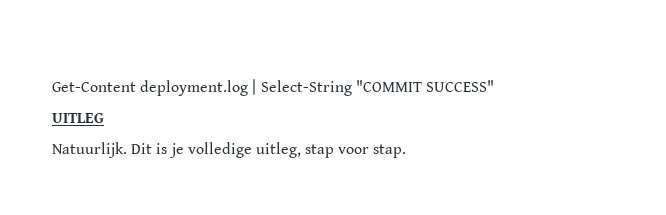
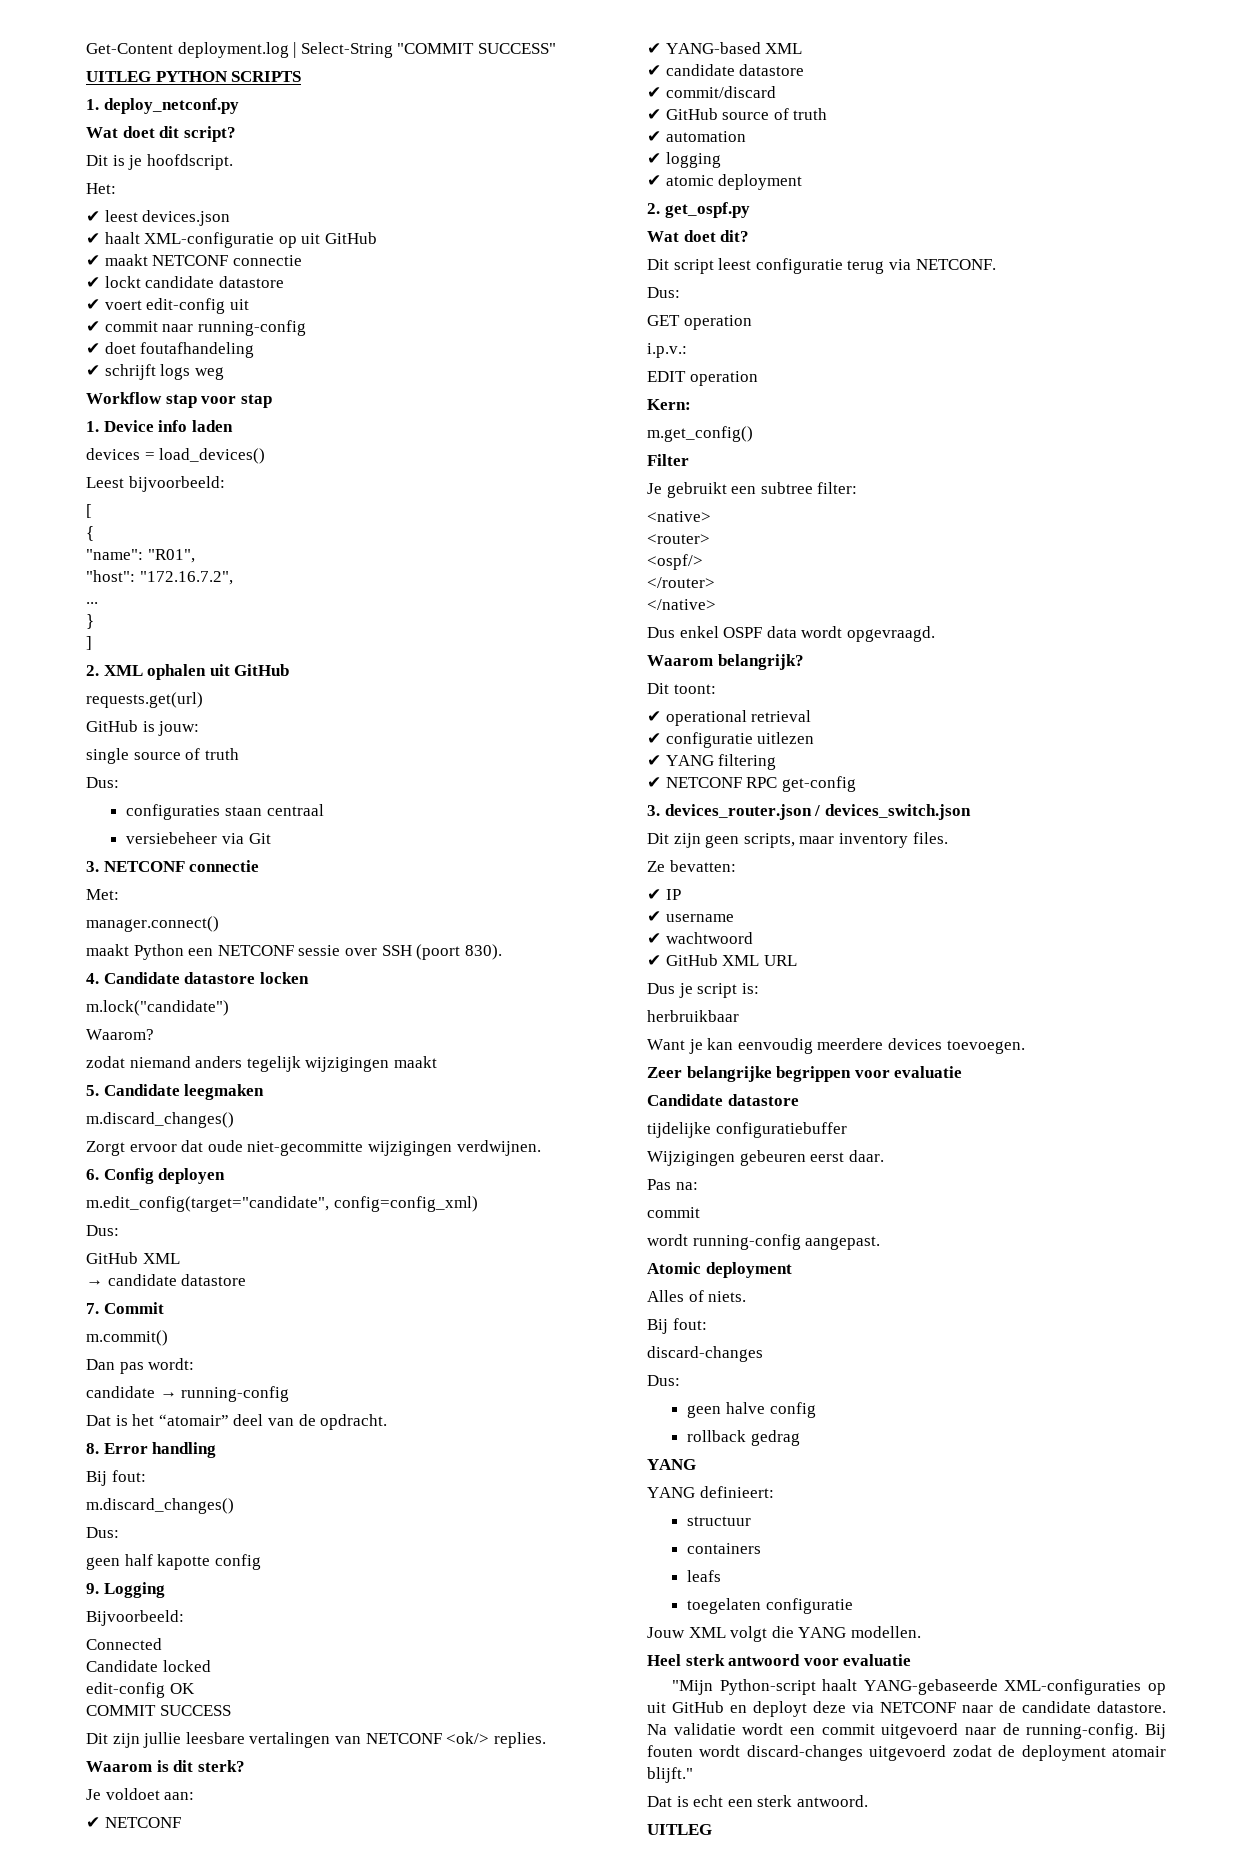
+ UITLEG PYTHON SCRIPTS
+ 1. deploy_netconf.py
+ Wat doet dit script?
+ Dit is je hoofdscript.
+ Het:
+ ✔ leest devices.json
+ ✔ haalt XML-configuratie op uit GitHub
+ ✔ maakt NETCONF connectie
+ ✔ lockt candidate datastore
+ ✔ voert edit-config uit
+ ✔ commit naar running-config
+ ✔ doet foutafhandeling
+ ✔ schrijft logs weg
+ Workflow stap voor stap
+ 1. Device info laden
+ devices = load_devices()
+ Leest bijvoorbeeld:
+ [
+ {
+ "name": "R01",
+ "host": "172.16.7.2",
+ ...
+ }
+ ]
+ 2. XML ophalen uit GitHub
+ requests.get(url)
+ GitHub is jouw:
+ single source of truth
+ Dus:
+ configuraties staan centraal
+ versiebeheer via Git
+ 3. NETCONF connectie
+ Met:
+ manager.connect()
+ maakt Python een NETCONF sessie over SSH (poort 830).
+ 4. Candidate datastore locken
+ m.lock("candidate")
+ Waarom?
+ zodat niemand anders tegelijk wijzigingen maakt
+ 5. Candidate leegmaken
+ m.discard_changes()
+ Zorgt ervoor dat oude niet-gecommitte wijzigingen verdwijnen.
+ 6. Config deployen
+ m.edit_config(target="candidate", config=config_xml)
+ Dus:
+ GitHub XML
+ → candidate datastore
+ 7. Commit
+ m.commit()
+ Dan pas wordt:
+ candidate → running-config
+ Dat is het “atomair” deel van de opdracht.
+ 8. Error handling
+ Bij fout:
+ m.discard_changes()
+ Dus:
+ geen half kapotte config
+ 9. Logging
+ Bijvoorbeeld:
+ Connected
+ Candidate locked
+ edit-config OK
+ COMMIT SUCCESS
+ Dit zijn jullie leesbare vertalingen van NETCONF <ok/> replies.
+ Waarom is dit sterk?
+ Je voldoet aan:
+ ✔ NETCONF
+ ✔ YANG-based XML
+ ✔ candidate datastore
+ ✔ commit/discard
+ ✔ GitHub source of truth
+ ✔ automation
+ ✔ logging
+ ✔ atomic deployment
+ 2. get_ospf.py
+ Wat doet dit?
+ Dit script leest configuratie terug via NETCONF.
+ Dus:
+ GET operation
+ i.p.v.:
+ EDIT operation
+ Kern:
+ m.get_config()
+ Filter
+ Je gebruikt een subtree filter:
+ <native>
+ <router>
+ <ospf/>
+ </router>
+ </native>
+ Dus enkel OSPF data wordt opgevraagd.
+ Waarom belangrijk?
+ Dit toont:
+ ✔ operational retrieval
+ ✔ configuratie uitlezen
+ ✔ YANG filtering
+ ✔ NETCONF RPC get-config
+ 3. devices_router.json / devices_switch.json
+ Dit zijn geen scripts, maar inventory files.
+ Ze bevatten:
+ ✔ IP
+ ✔ username
+ ✔ wachtwoord
+ ✔ GitHub XML URL
+ Dus je script is:
+ herbruikbaar
+ Want je kan eenvoudig meerdere devices toevoegen.
+ Zeer belangrijke begrippen voor evaluatie
+ Candidate datastore
+ tijdelijke configuratiebuffer
+ Wijzigingen gebeuren eerst daar.
+ Pas na:
+ commit
+ wordt running-config aangepast.
+ Atomic deployment
+ Alles of niets.
+ Bij fout:
+ discard-changes
+ Dus:
+ geen halve config
+ rollback gedrag
+ YANG
+ YANG definieert:
+ structuur
+ containers
+ leafs
+ toegelaten configuratie
+ Jouw XML volgt die YANG modellen.
+ Heel sterk antwoord voor evaluatie
+ "Mijn Python-script haalt YANG-gebaseerde XML-configuraties op uit GitHub en deployt deze via NETCONF naar de candidate datastore. Na validatie wordt een commit uitgevoerd naar de running-config. Bij fouten wordt discard-changes uitgevoerd zodat de deployment atomair blijft."
+ Dat is echt een sterk antwoord.
  UITLEG
- Natuurlijk. Dit is je volledige uitleg, stap voor stap.

